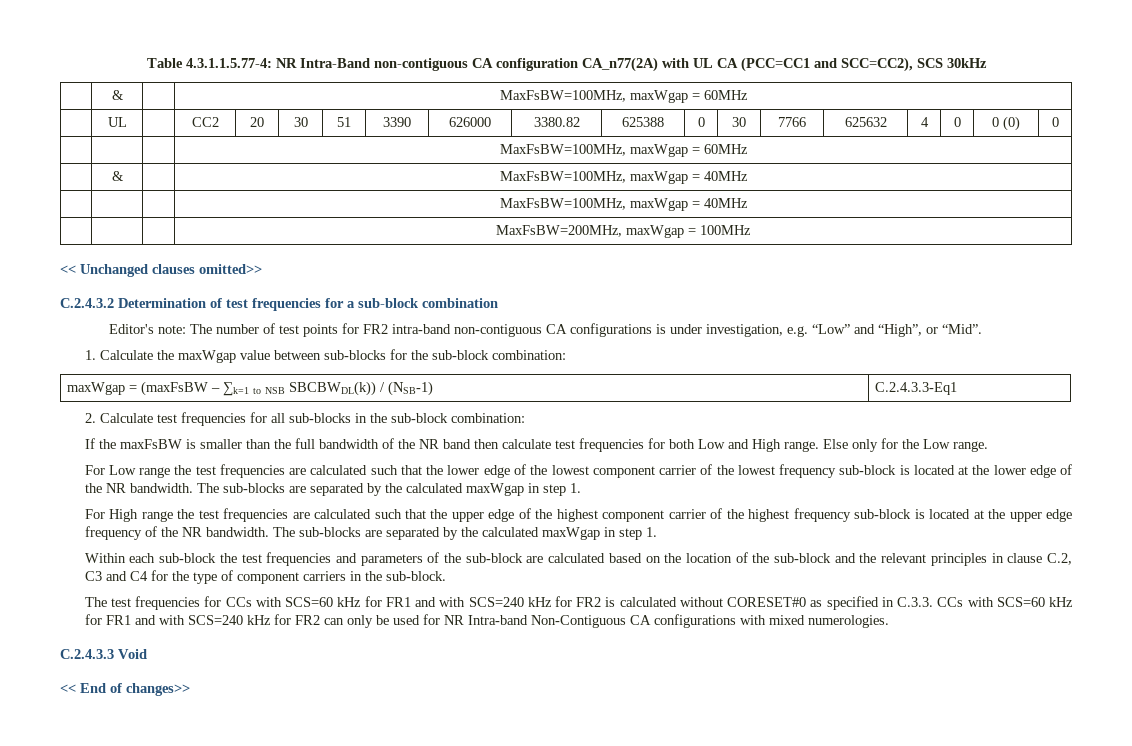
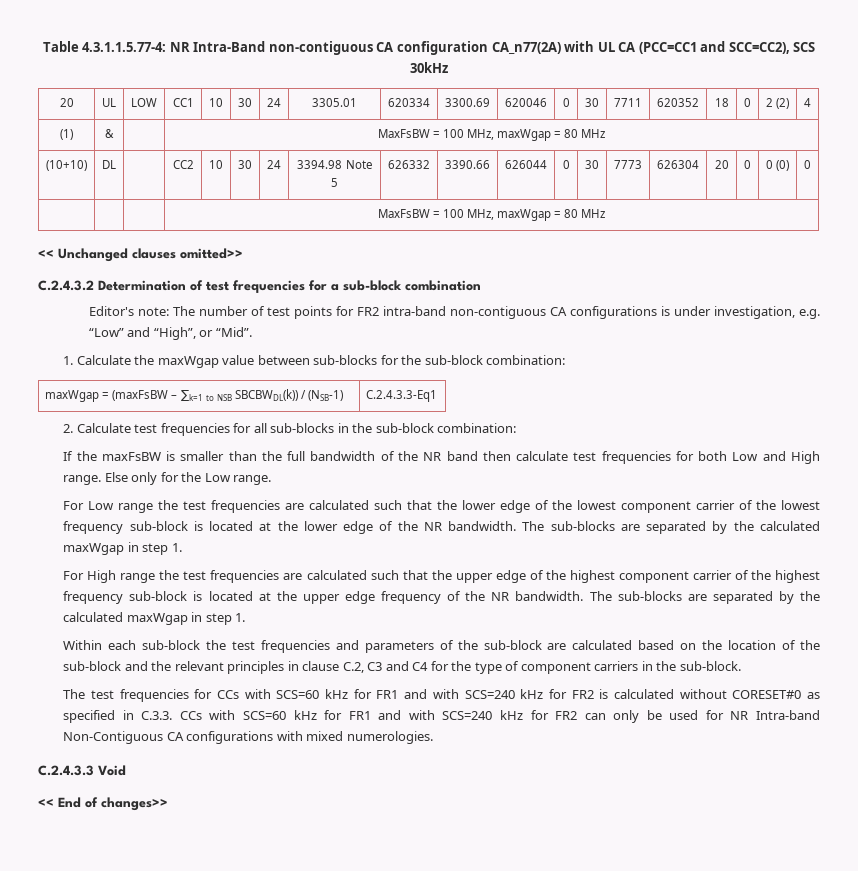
- | & | | MaxFsBW=100MHz, maxWgap = 60MHz
- | UL | | CC2 | 20 | 30 | 51 | 3390 | 626000 | 3380.82 | 625388 | 0 | 30 | 7766 | 625632 | 4 | 0 | 0 (0) | 0
- | | | MaxFsBW=100MHz, maxWgap = 60MHz
- | & | | MaxFsBW=100MHz, maxWgap = 40MHz
- | | | MaxFsBW=100MHz, maxWgap = 40MHz
- | | | MaxFsBW=200MHz, maxWgap = 100MHz
+ 20 | UL | LOW | CC1 | 10 | 30 | 24 | 3305.01 | 620334 | 3300.69 | 620046 | 0 | 30 | 7711 | 620352 | 18 | 0 | 2 (2) | 4
+ (1) | & | | MaxFsBW = 100 MHz, maxWgap = 80 MHz
+ (10+10) | DL | | CC2 | 10 | 30 | 24 | 3394.98 Note 5 | 626332 | 3390.66 | 626044 | 0 | 30 | 7773 | 626304 | 20 | 0 | 0 (0) | 0
+ | | | MaxFsBW = 100 MHz, maxWgap = 80 MHz

